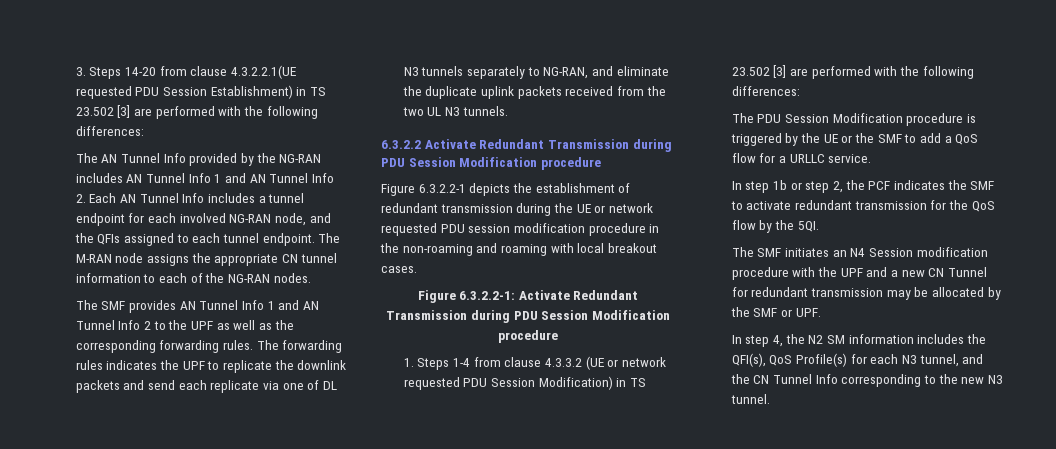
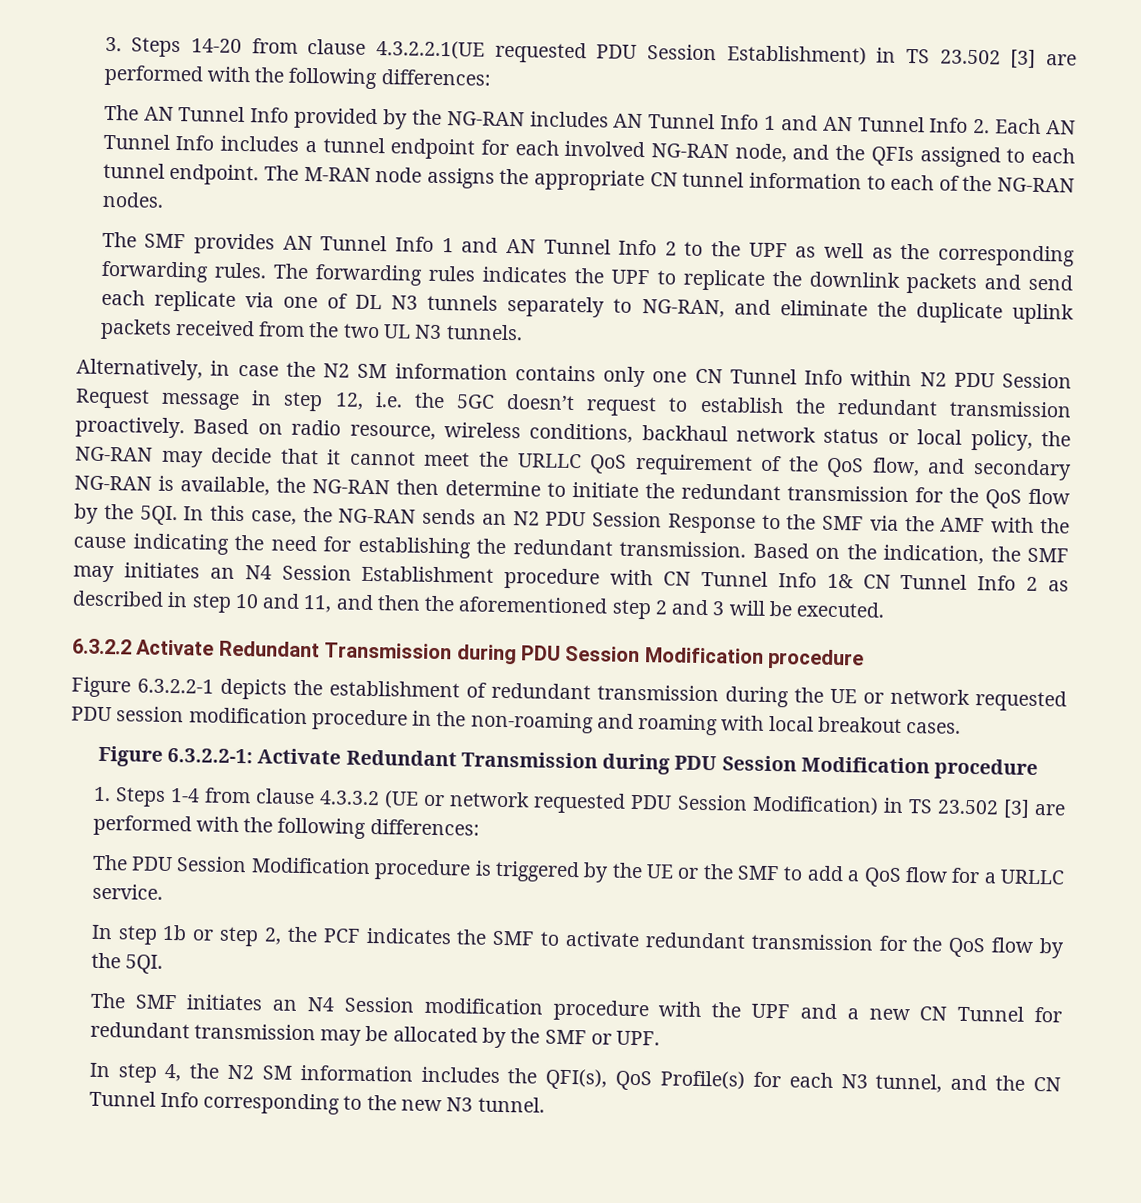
+ Alternatively, in case the N2 SM information contains only one CN Tunnel Info within N2 PDU Session Request message in step 12, i.e. the 5GC doesn’t request to establish the redundant transmission proactively. Based on radio resource, wireless conditions, backhaul network status or local policy, the NG-RAN may decide that it cannot meet the URLLC QoS requirement of the QoS flow, and secondary NG-RAN is available, the NG-RAN then determine to initiate the redundant transmission for the QoS flow by the 5QI. In this case, the NG-RAN sends an N2 PDU Session Response to the SMF via the AMF with the cause indicating the need for establishing the redundant transmission. Based on the indication, the SMF may initiates an N4 Session Establishment procedure with CN Tunnel Info 1& CN Tunnel Info 2 as described in step 10 and 11, and then the aforementioned step 2 and 3 will be executed.

